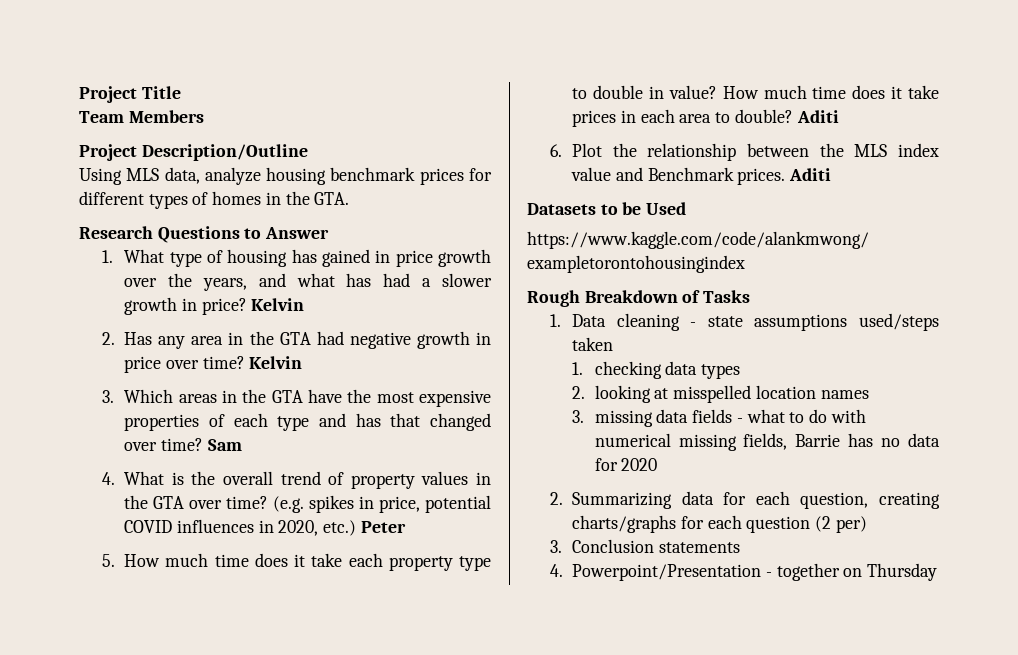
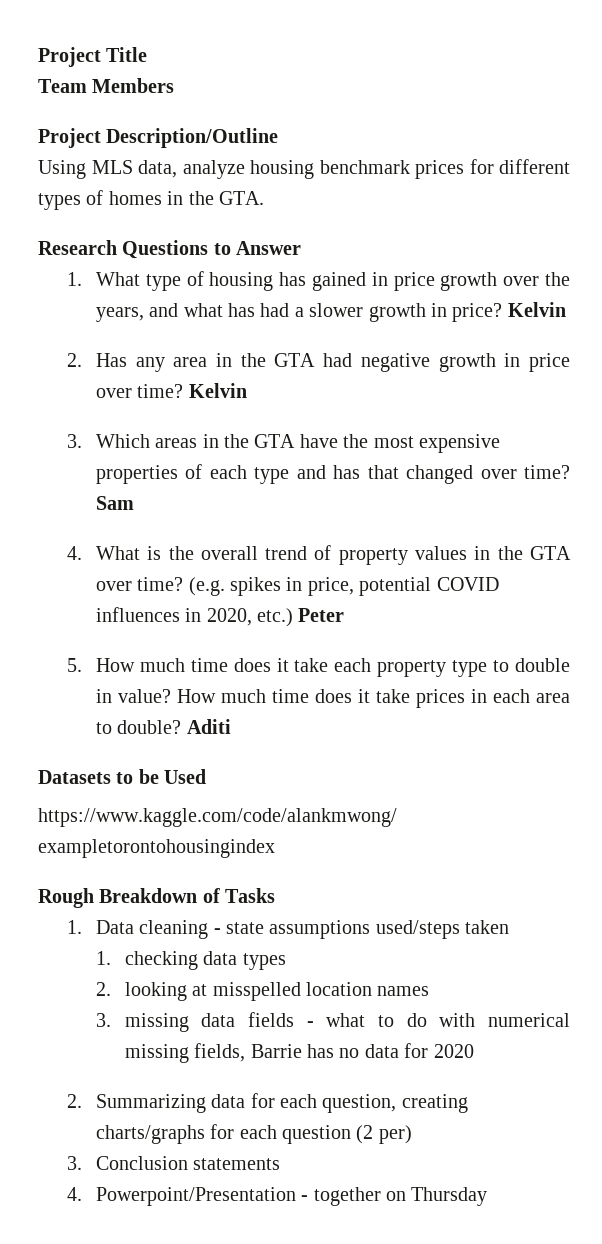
- 6. Plot the relationship between the MLS index value and Benchmark prices. Aditi

